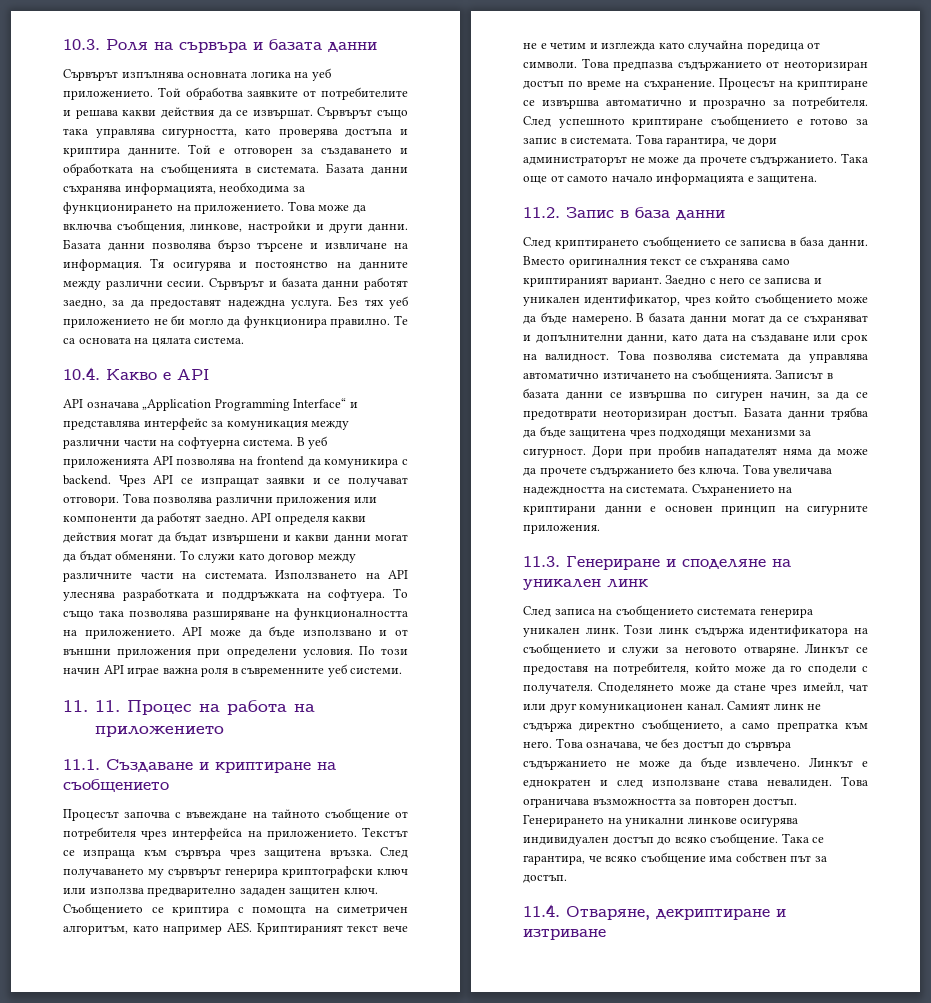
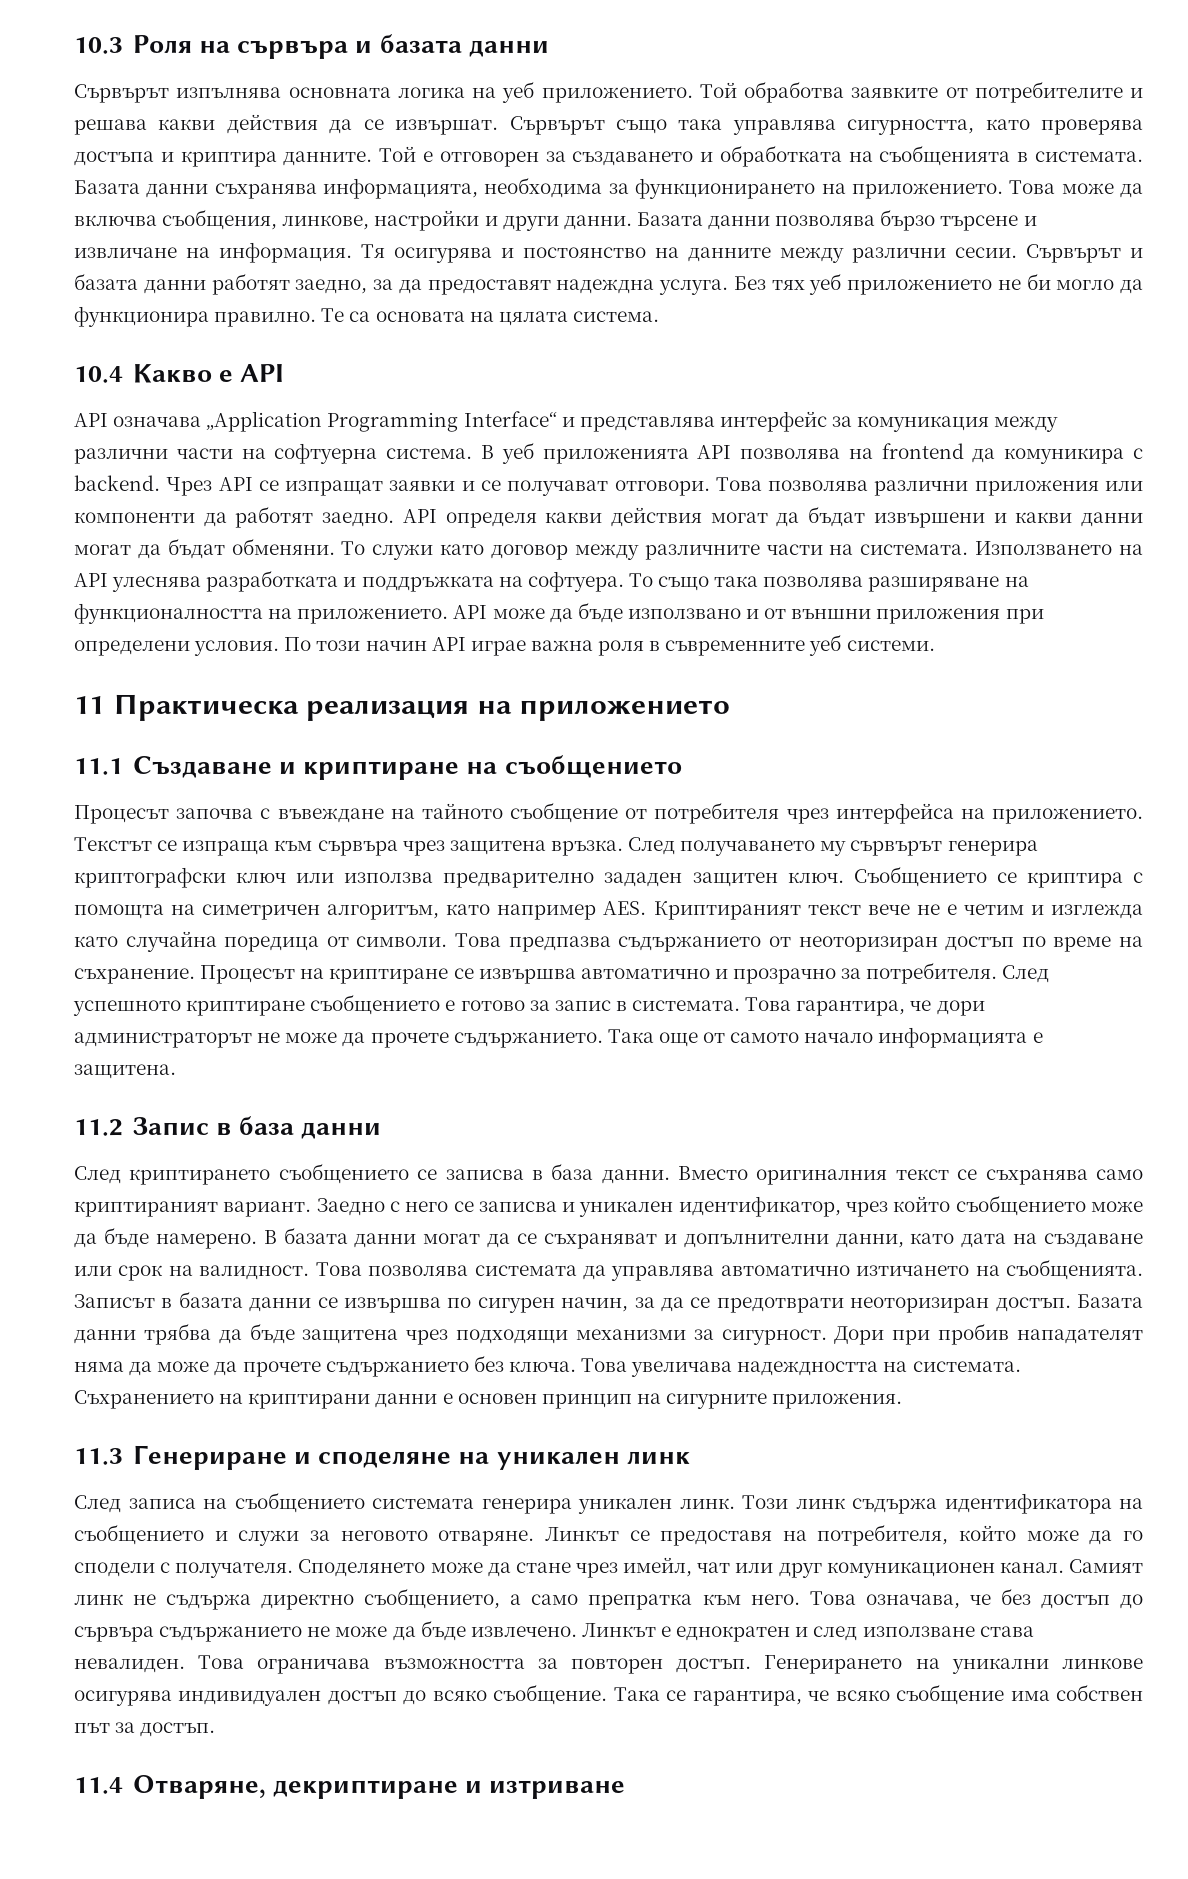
- 10.3. Роля на сървъра и базата данни
+ 10.3 Роля на сървъра и базата данни
- 10.4. Какво е API
+ 10.4 Какво е API
- 11. 11. Процес на работа на приложението
+ 11 Практическа реализация на приложението
- 11.1. Създаване и криптиране на съобщението
+ 11.1 Създаване и криптиране на съобщението
- 11.2. Запис в база данни
+ 11.2 Запис в база данни
- 11.3. Генериране и споделяне на уникален линк
+ 11.3 Генериране и споделяне на уникален линк
- 11.4. Отваряне, декриптиране и изтриване
+ 11.4 Отваряне, декриптиране и изтриване

